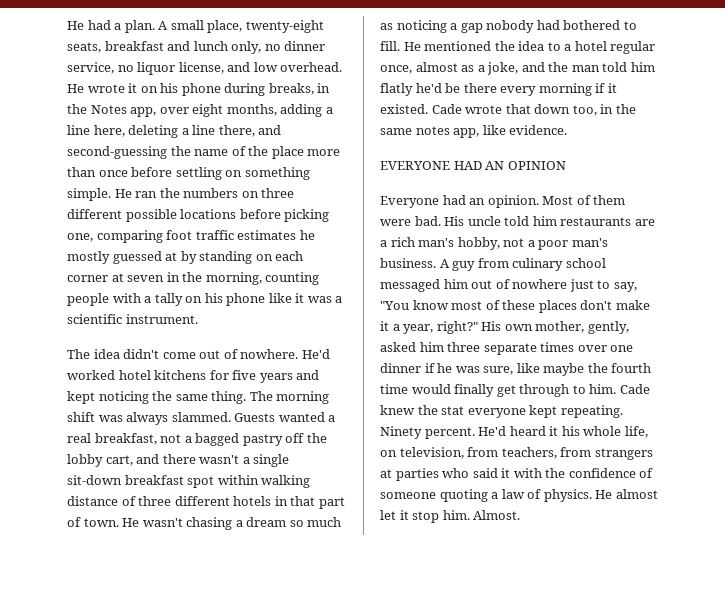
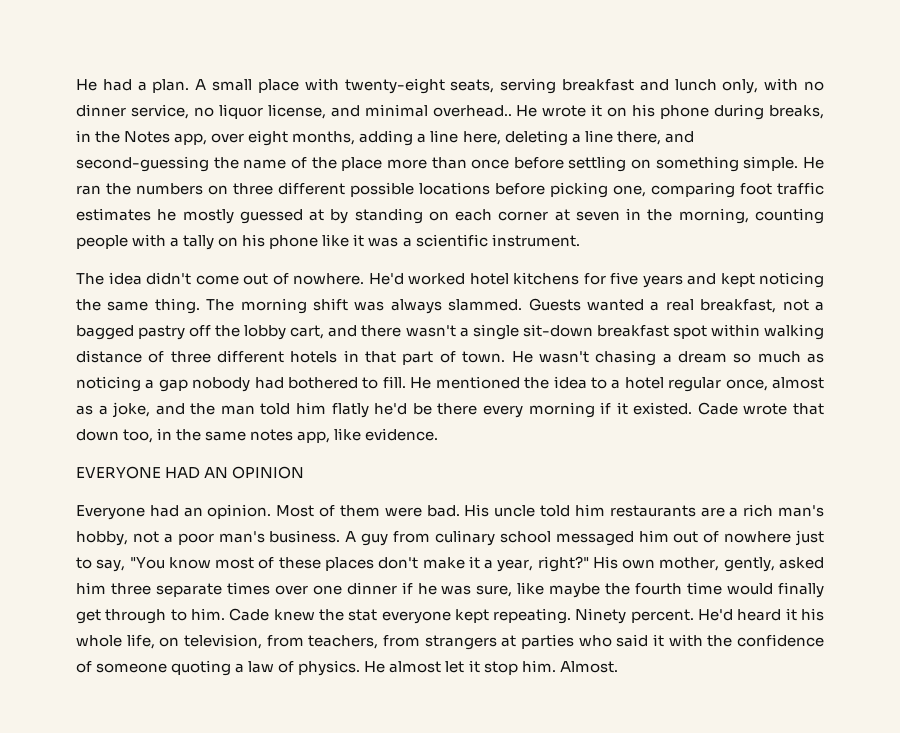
- A small place, twenty-eight seats, breakfast and lunch only, no dinner service, no liquor license, and low overhead.
+ A small place with twenty-eight seats, serving breakfast and lunch only, with no dinner service, no liquor license, and minimal overhead..

